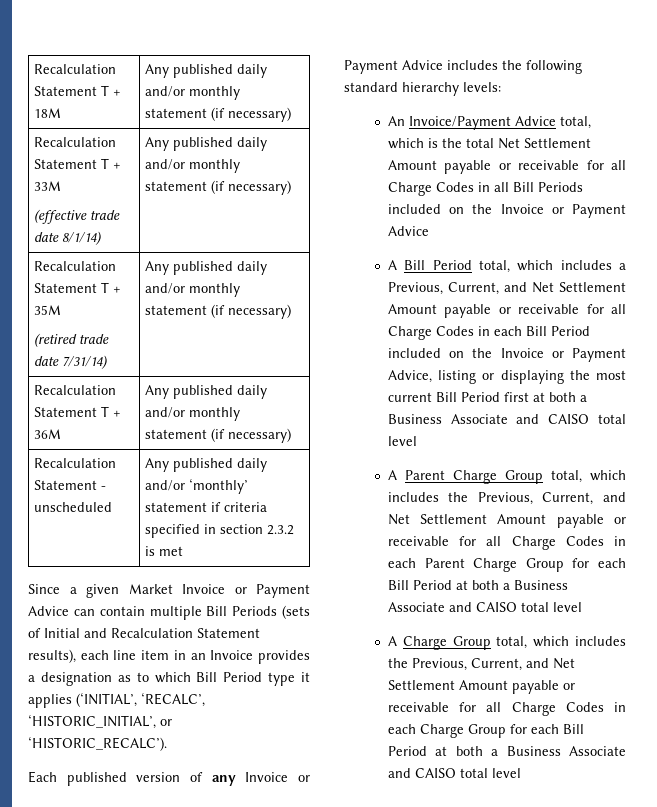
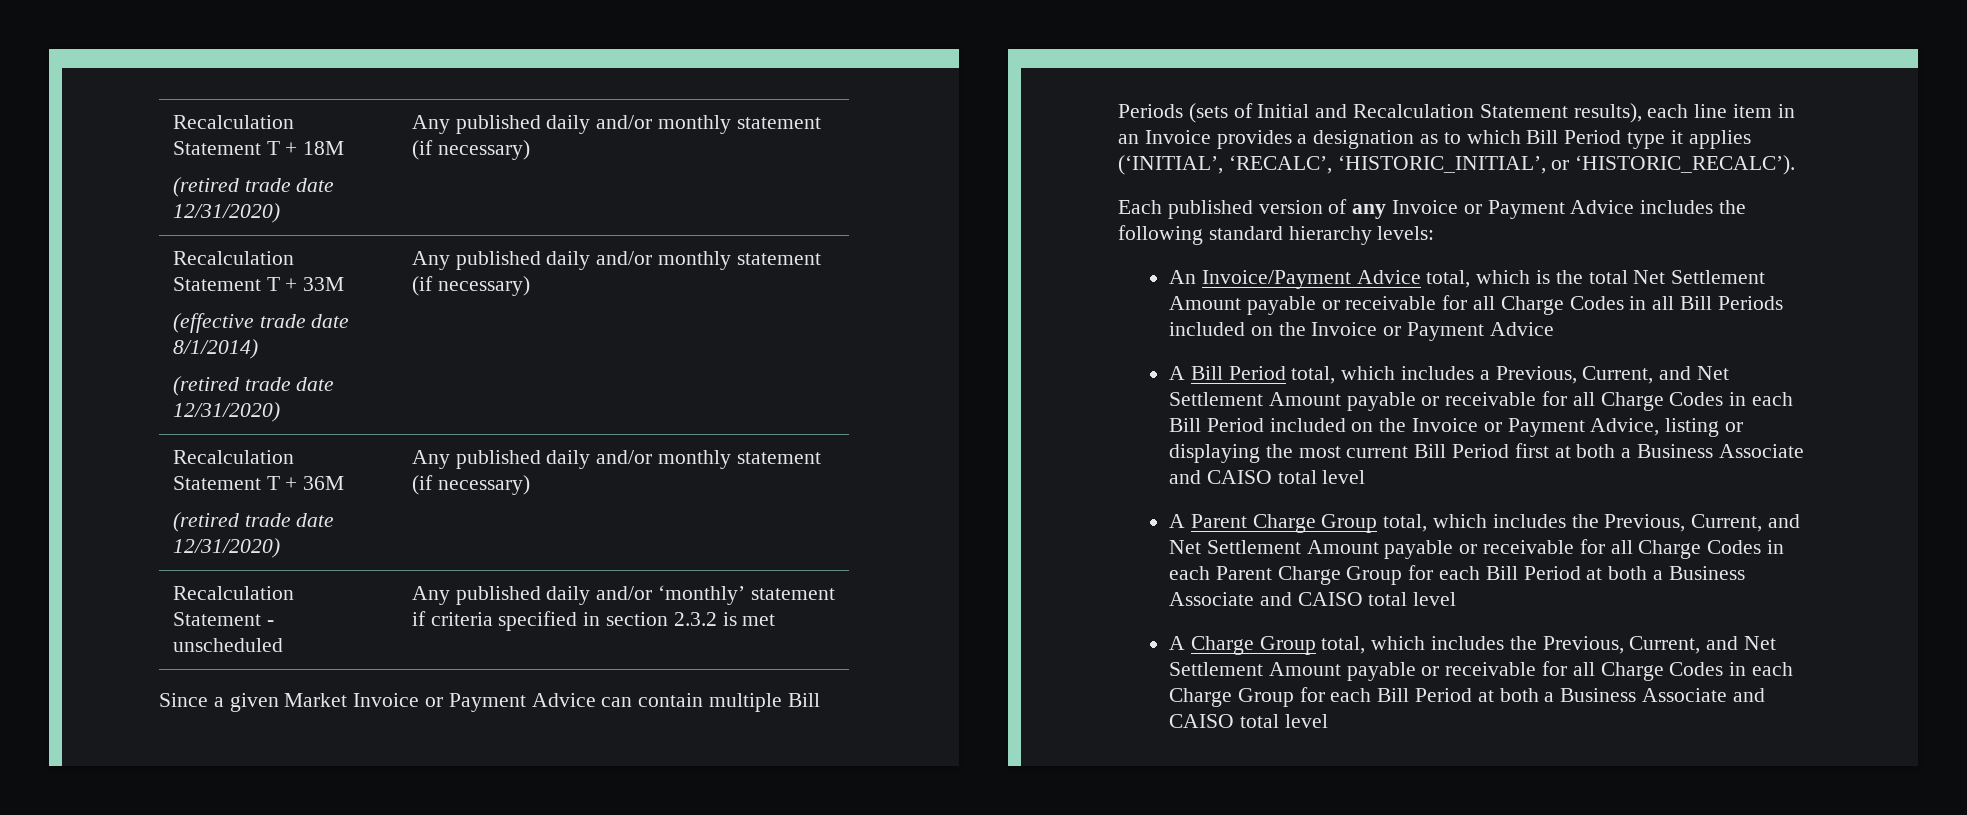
- Recalculation Statement T + 18M | Any published daily and/or monthly statement (if necessary)
+ Recalculation Statement T + 18M
+ (retired trade date 12/31/2020) | Any published daily and/or monthly statement (if necessary)
  Recalculation Statement T + 33M
- (effective trade date 8/1/14) | Any published daily and/or monthly statement (if necessary)
- Recalculation Statement T + 35M
- (retired trade date 7/31/14) | Any published daily and/or monthly statement (if necessary)
+ (effective trade date 8/1/2014)
+ (retired trade date 12/31/2020) | Any published daily and/or monthly statement (if necessary)
- Recalculation Statement T + 36M | Any published daily and/or monthly statement (if necessary)
+ Recalculation Statement T + 36M
+ (retired trade date 12/31/2020) | Any published daily and/or monthly statement (if necessary)

